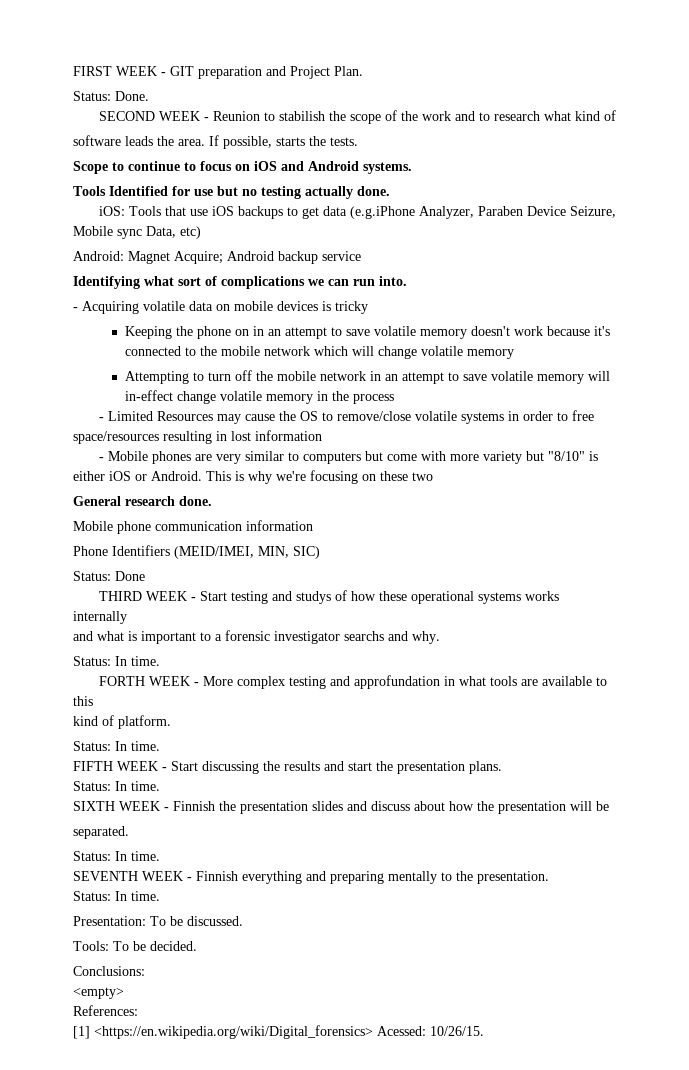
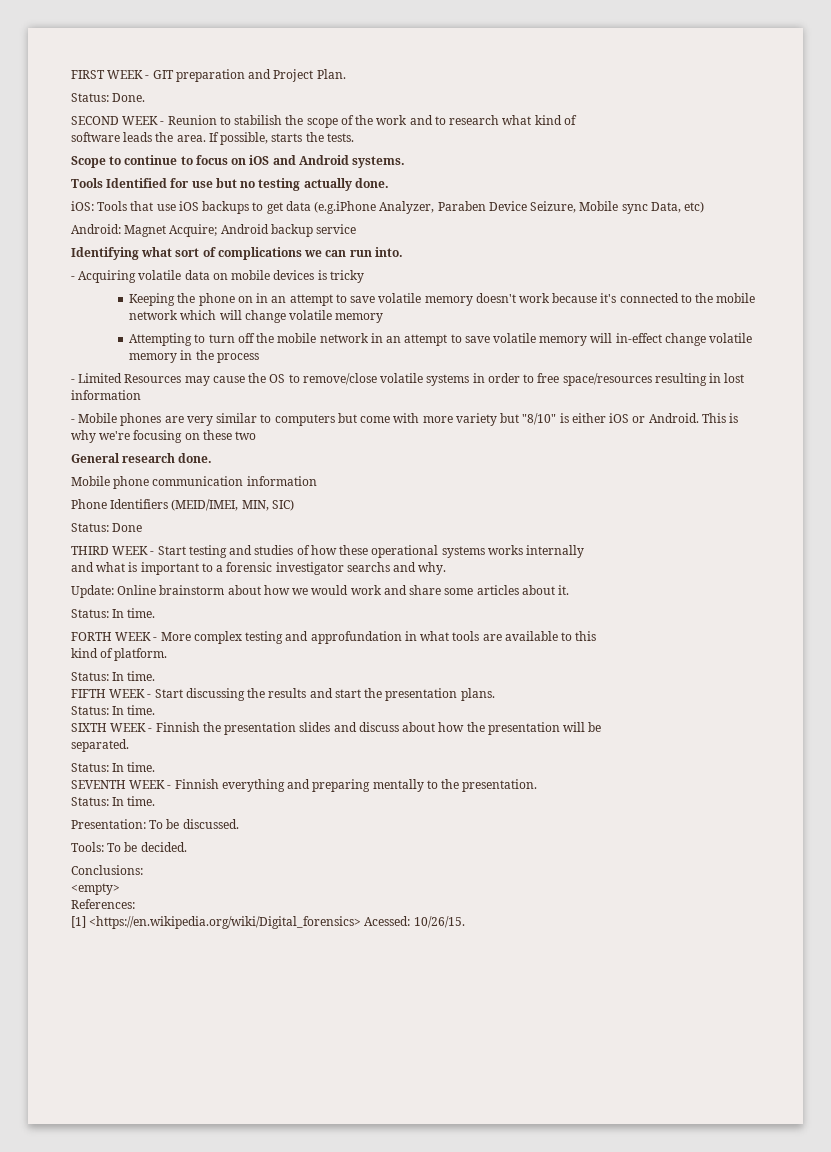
- THIRD WEEK - Start testing and studys of how these operational systems works internally
+ THIRD WEEK - Start testing and studies of how these operational systems works internally
+ Update: Online brainstorm about how we would work and share some articles about it.

